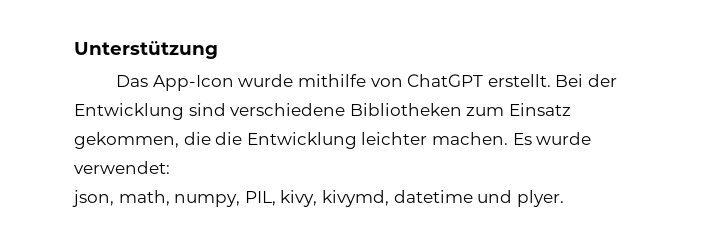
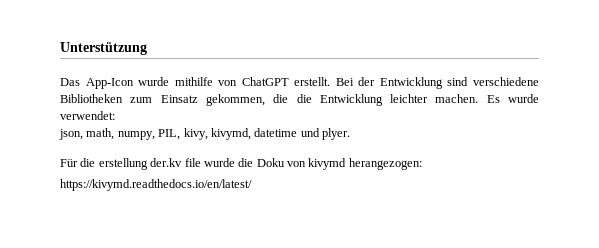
+ Für die erstellung der.kv file wurde die Doku von kivymd herangezogen:
+ https://kivymd.readthedocs.io/en/latest/

